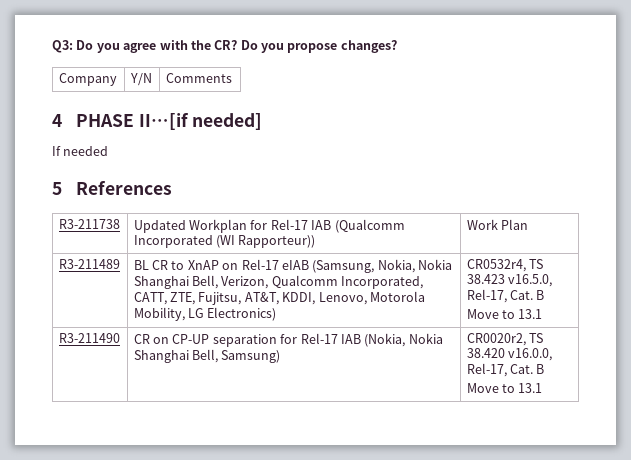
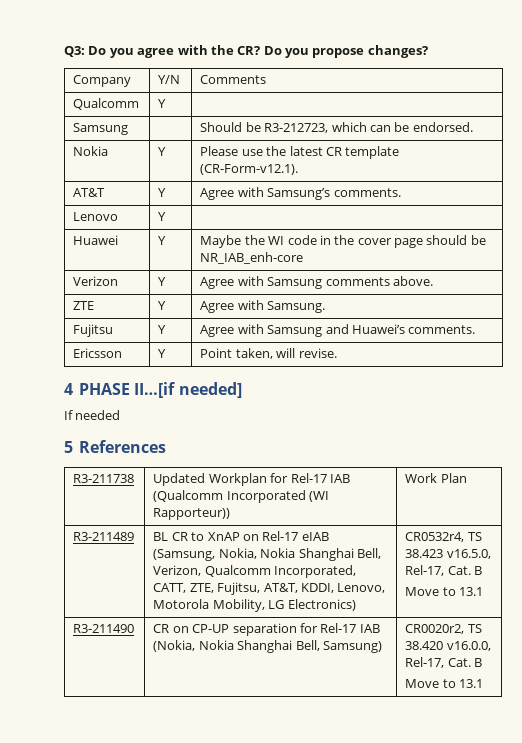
+ Qualcomm | Y |
+ Samsung | | Should be R3-212723, which can be endorsed.
+ Nokia | Y | Please use the latest CR template (CR-Form-v12.1).
+ AT&T | Y | Agree with Samsung’s comments.
+ Lenovo | Y |
+ Huawei | Y | Maybe the WI code in the cover page should be NR_IAB_enh-core
+ Verizon | Y | Agree with Samsung comments above.
+ ZTE | Y | Agree with Samsung.
+ Fujitsu | Y | Agree with Samsung and Huawei’s comments.
+ Ericsson | Y | Point taken, will revise.

